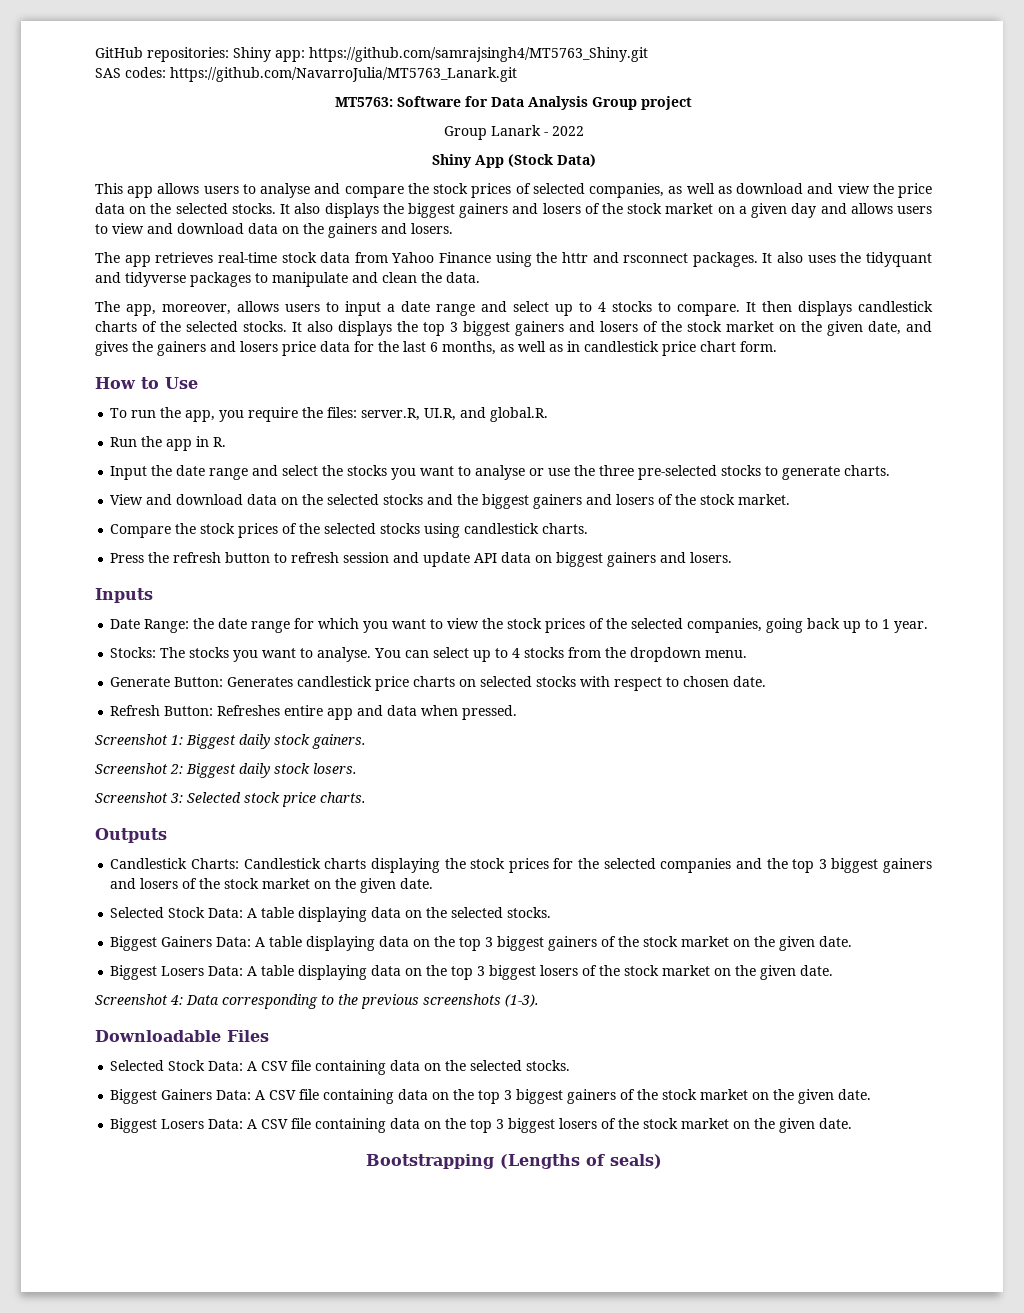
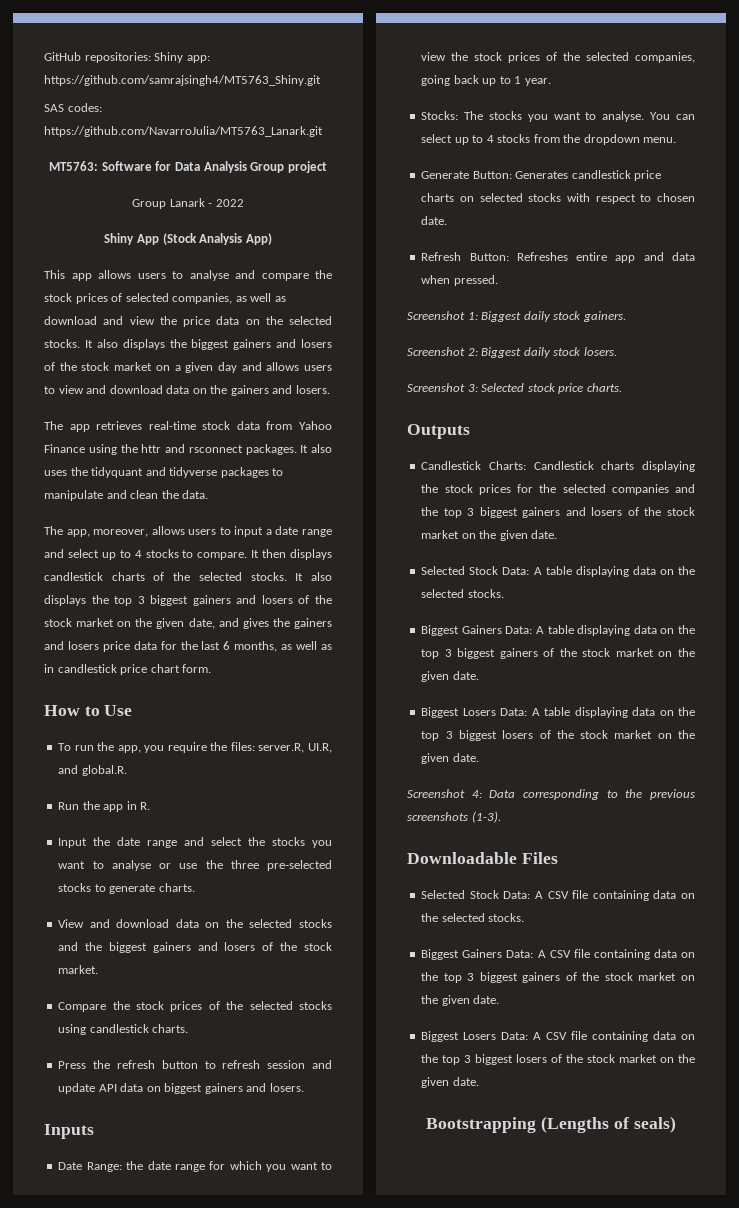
- Shiny App (Stock Data)
+ Shiny App (Stock Analysis App)

